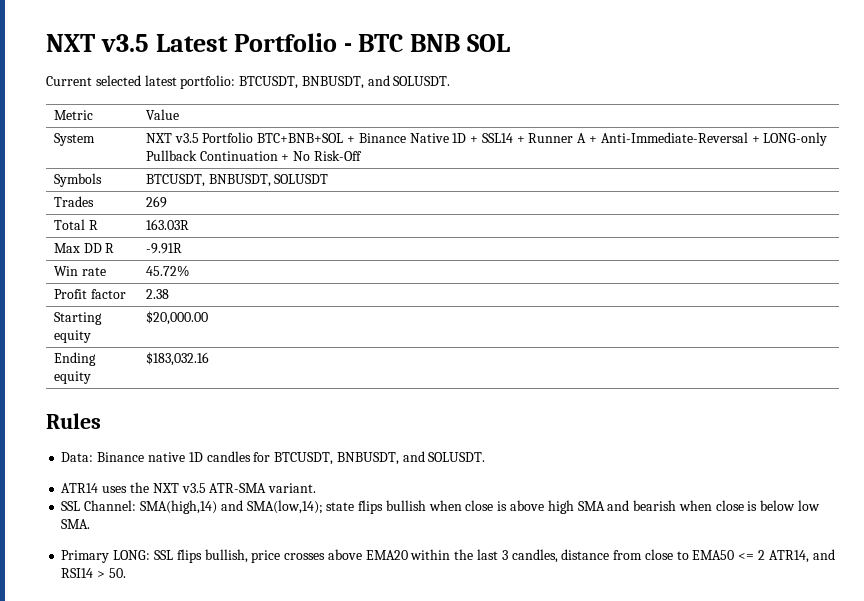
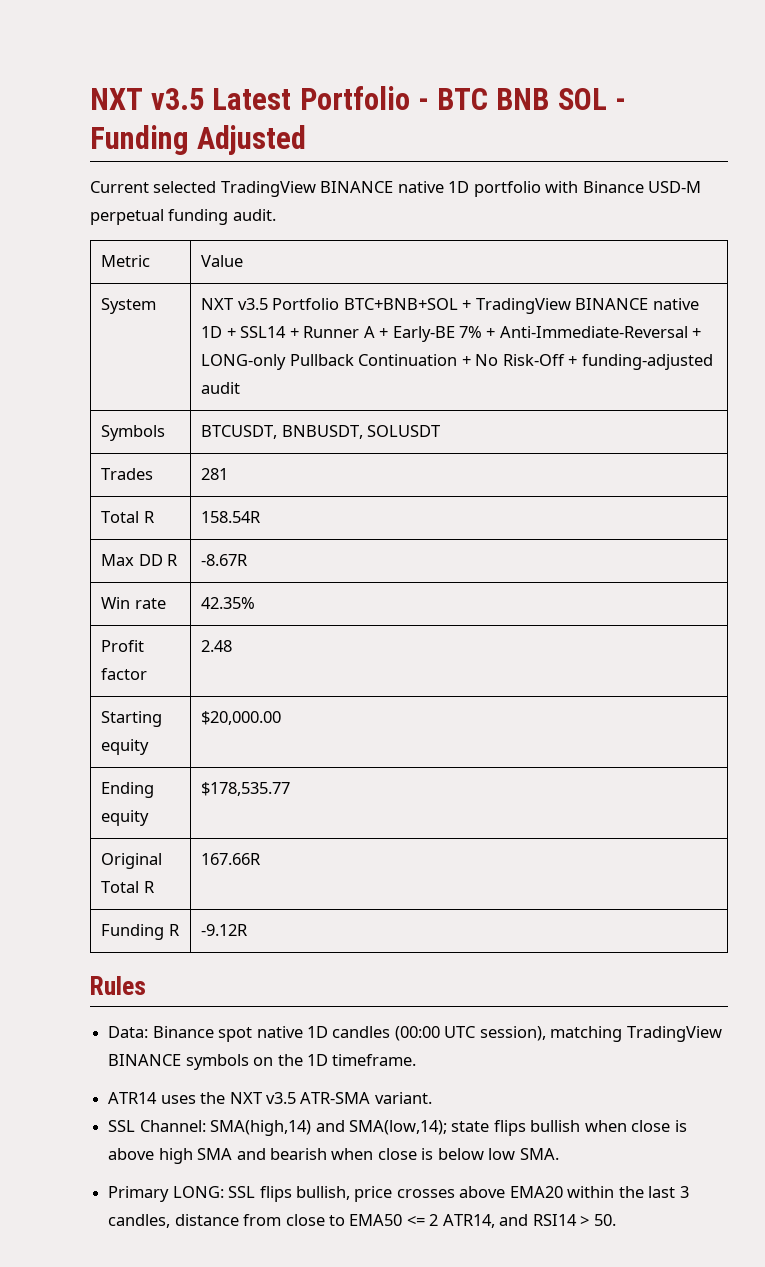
- NXT v3.5 Latest Portfolio - BTC BNB SOL
+ NXT v3.5 Latest Portfolio - BTC BNB SOL - Funding Adjusted
- Current selected latest portfolio: BTCUSDT, BNBUSDT, and SOLUSDT.
+ Current selected TradingView BINANCE native 1D portfolio with Binance USD-M perpetual funding audit.
- System | NXT v3.5 Portfolio BTC+BNB+SOL + Binance Native 1D + SSL14 + Runner A + Anti-Immediate-Reversal + LONG-only Pullback Continuation + No Risk-Off
+ System | NXT v3.5 Portfolio BTC+BNB+SOL + TradingView BINANCE native 1D + SSL14 + Runner A + Early-BE 7% + Anti-Immediate-Reversal + LONG-only Pullback Continuation + No Risk-Off + funding-adjusted audit
- Trades | 269
- Total R | 163.03R
+ Trades | 281
+ Total R | 158.54R
- Max DD R | -9.91R
+ Max DD R | -8.67R
- Win rate | 45.72%
+ Win rate | 42.35%
- Profit factor | 2.38
+ Profit factor | 2.48
- Ending equity | $183,032.16
+ Ending equity | $178,535.77
+ Original Total R | 167.66R
+ Funding R | -9.12R
- Data: Binance native 1D candles for BTCUSDT, BNBUSDT, and SOLUSDT.
+ Data: Binance spot native 1D candles (00:00 UTC session), matching TradingView BINANCE symbols on the 1D timeframe.

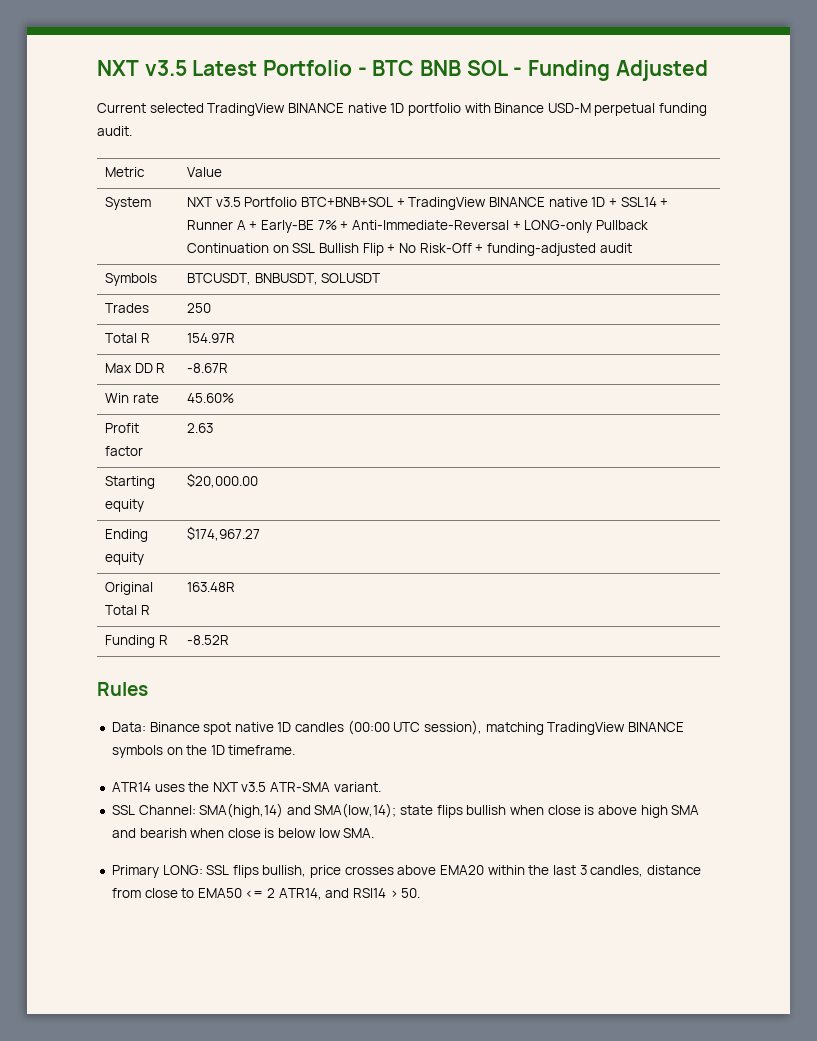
- System | NXT v3.5 Portfolio BTC+BNB+SOL + TradingView BINANCE native 1D + SSL14 + Runner A + Early-BE 7% + Anti-Immediate-Reversal + LONG-only Pullback Continuation + No Risk-Off + funding-adjusted audit
+ System | NXT v3.5 Portfolio BTC+BNB+SOL + TradingView BINANCE native 1D + SSL14 + Runner A + Early-BE 7% + Anti-Immediate-Reversal + LONG-only Pullback Continuation on SSL Bullish Flip + No Risk-Off + funding-adjusted audit
- Trades | 281
- Total R | 158.54R
+ Trades | 250
+ Total R | 154.97R
- Win rate | 42.35%
+ Win rate | 45.60%
- Profit factor | 2.48
+ Profit factor | 2.63
- Ending equity | $178,535.77
+ Ending equity | $174,967.27
- Original Total R | 167.66R
+ Original Total R | 163.48R
- Funding R | -9.12R
+ Funding R | -8.52R

